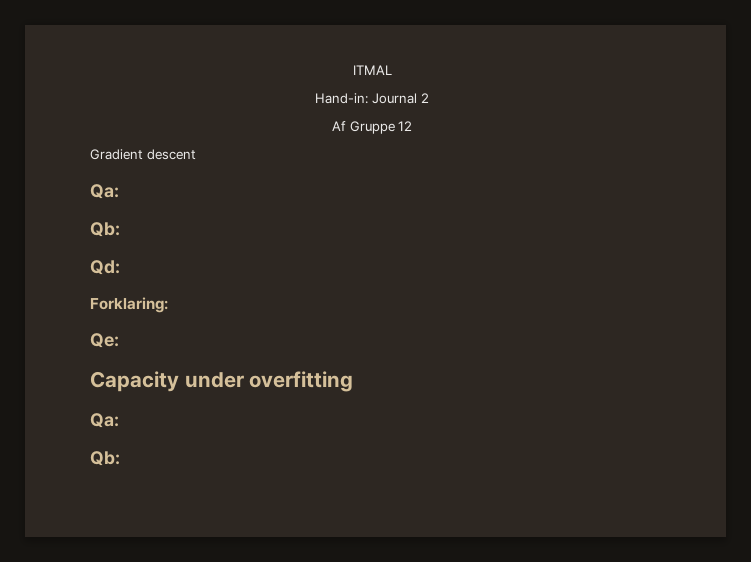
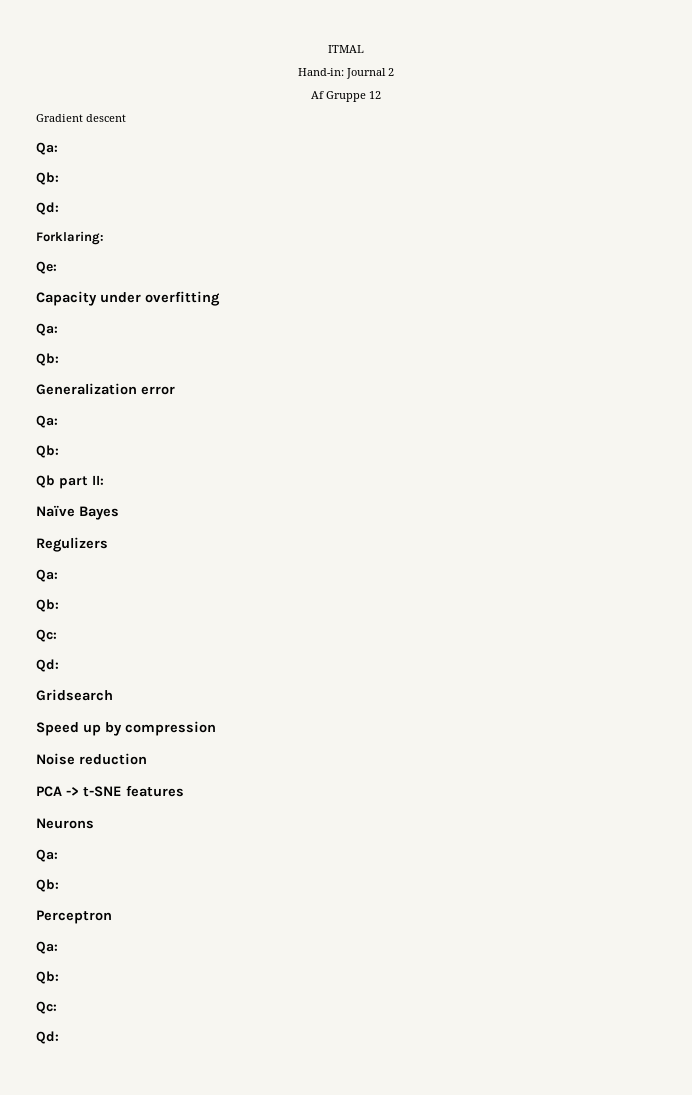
+ Generalization error
+ Qa:
+ Qb:
+ Qb part II:
+ Naïve Bayes
+ Regulizers
+ Qa:
+ Qb:
+ Qc:
+ Qd:
+ Gridsearch
+ Speed up by compression
+ Noise reduction
+ PCA -> t-SNE features
+ Neurons
+ Qa:
+ Qb:
+ Perceptron
+ Qa:
+ Qb:
+ Qc:
+ Qd:

